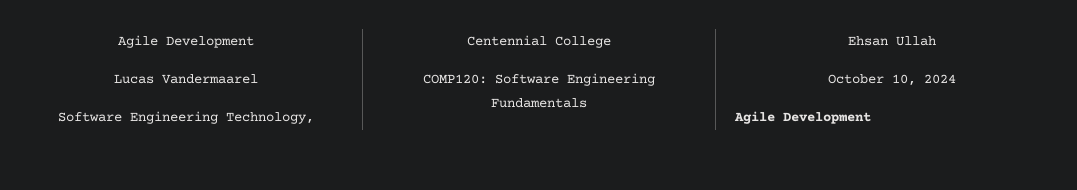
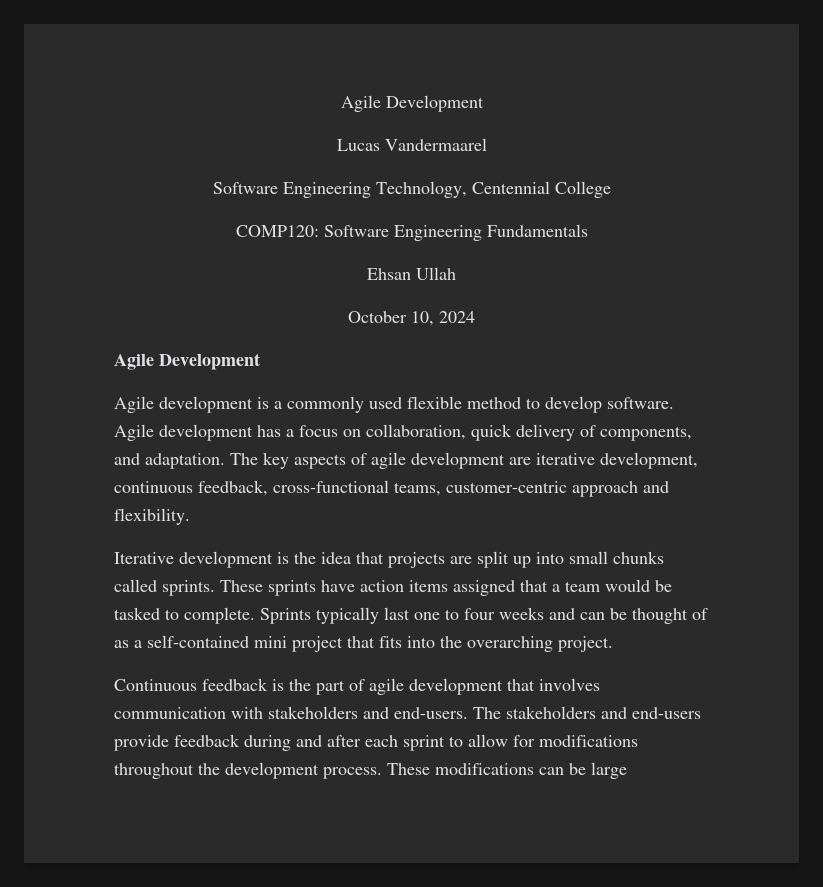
+ Agile development is a commonly used flexible method to develop software. Agile development has a focus on collaboration, quick delivery of components, and adaptation. The key aspects of agile development are iterative development, continuous feedback, cross-functional teams, customer-centric approach and flexibility.
+ Iterative development is the idea that projects are split up into small chunks called sprints. These sprints have action items assigned that a team would be tasked to complete. Sprints typically last one to four weeks and can be thought of as a self-contained mini project that fits into the overarching project.
+ Continuous feedback is the part of agile development that involves communication with stakeholders and end-users. The stakeholders and end-users provide feedback during and after each sprint to allow for modifications throughout the development process. These modifications can be large

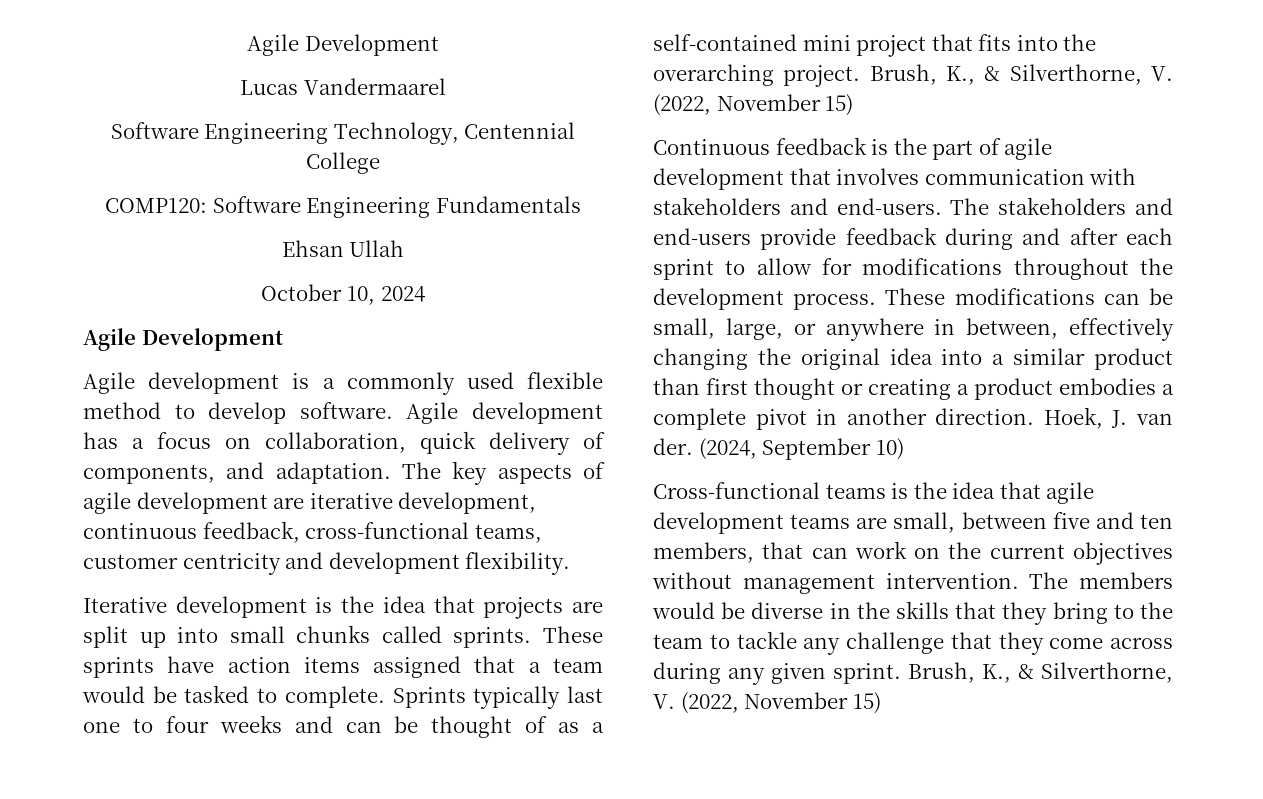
- The key aspects of agile development are iterative development, continuous feedback, cross-functional teams, customer-centric approach and flexibility.
+ The key aspects of agile development are iterative development, continuous feedback, cross-functional teams, customer centricity and development flexibility.
- Sprints typically last one to four weeks and can be thought of as a self-contained mini project that fits into the overarching project.
+ Sprints typically last one to four weeks and can be thought of as a self-contained mini project that fits into the overarching project. Brush, K., & Silverthorne, V. (2022, November 15)
- These modifications can be large
+ These modifications can be small, large, or anywhere in between, effectively changing the original idea into a similar product than first thought or creating a product embodies a complete pivot in another direction. Hoek, J. van der. (2024, September 10)
+ Cross-functional teams is the idea that agile development teams are small, between five and ten members, that can work on the current objectives without management intervention. The members would be diverse in the skills that they bring to the team to tackle any challenge that they come across during any given sprint. Brush, K., & Silverthorne, V. (2022, November 15)

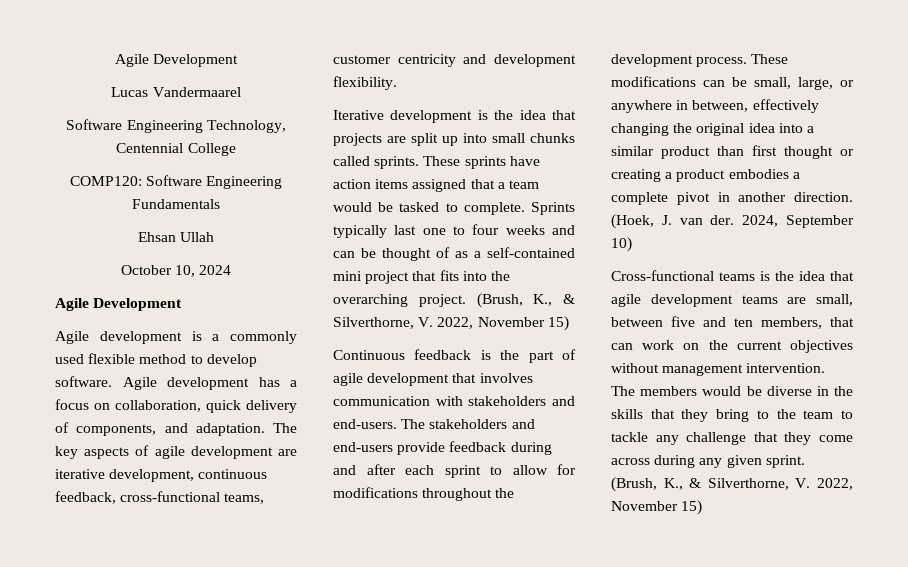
- Sprints typically last one to four weeks and can be thought of as a self-contained mini project that fits into the overarching project. Brush, K., & Silverthorne, V. (2022, November 15)
+ Sprints typically last one to four weeks and can be thought of as a self-contained mini project that fits into the overarching project. (Brush, K., & Silverthorne, V. 2022, November 15)
- Hoek, J. van der.
+ (Hoek, J. van der.
- (2024, September 10)
+ 2024, September 10)
- The members would be diverse in the skills that they bring to the team to tackle any challenge that they come across during any given sprint. Brush, K., & Silverthorne, V. (2022, November 15)
+ The members would be diverse in the skills that they bring to the team to tackle any challenge that they come across during any given sprint. (Brush, K., & Silverthorne, V. 2022, November 15)

